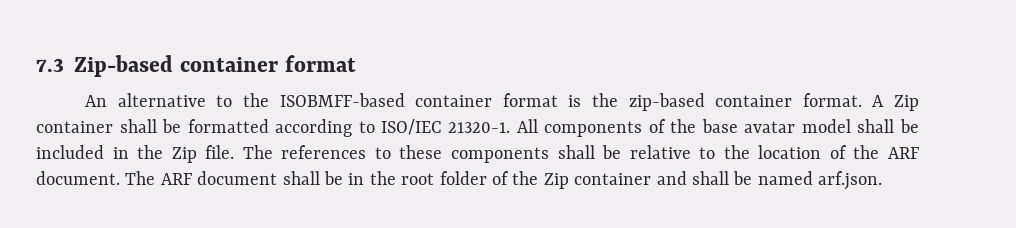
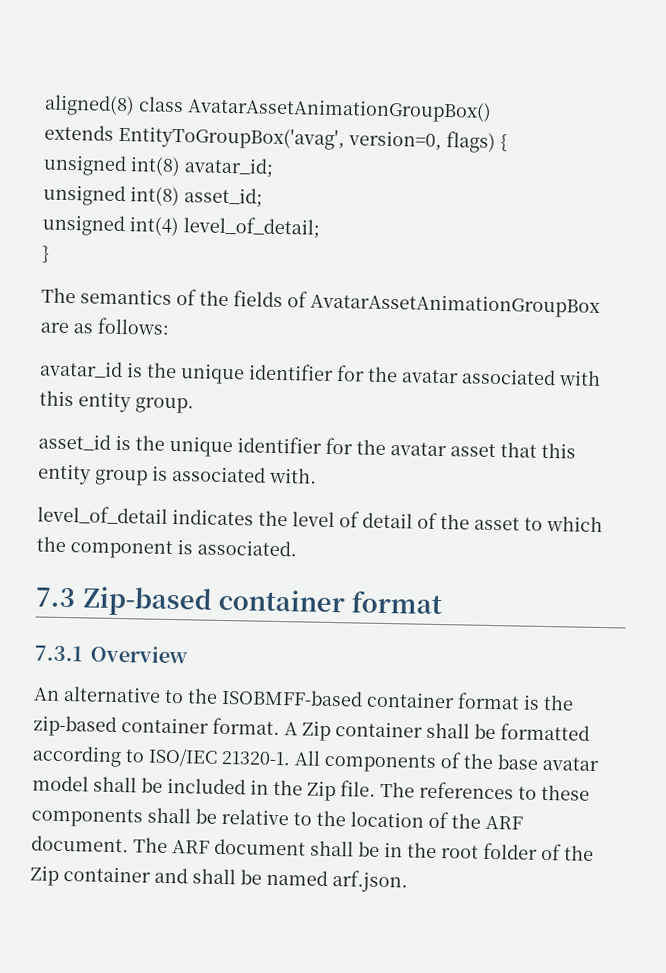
+ aligned(8) class AvatarAssetAnimationGroupBox()
+ extends EntityToGroupBox('avag', version=0, flags) {
+ unsigned int(8) avatar_id;
+ unsigned int(8) asset_id;
+ unsigned int(4) level_of_detail;
+ }
+ The semantics of the fields of AvatarAssetAnimationGroupBox are as follows:
+ avatar_id is the unique identifier for the avatar associated with this entity group.
+ asset_id is the unique identifier for the avatar asset that this entity group is associated with.
+ level_of_detail indicates the level of detail of the asset to which the component is associated.
+ 7.3.1 Overview

